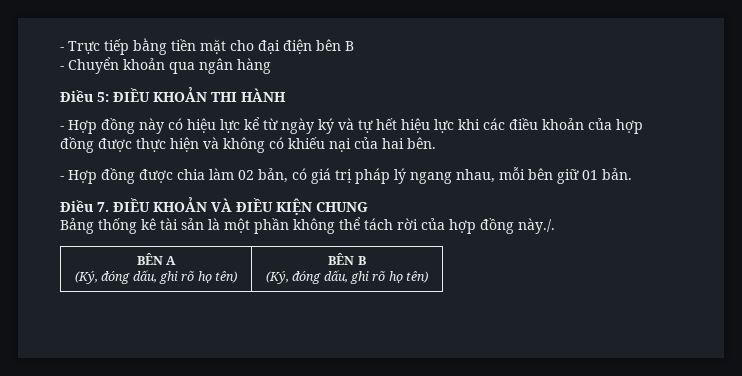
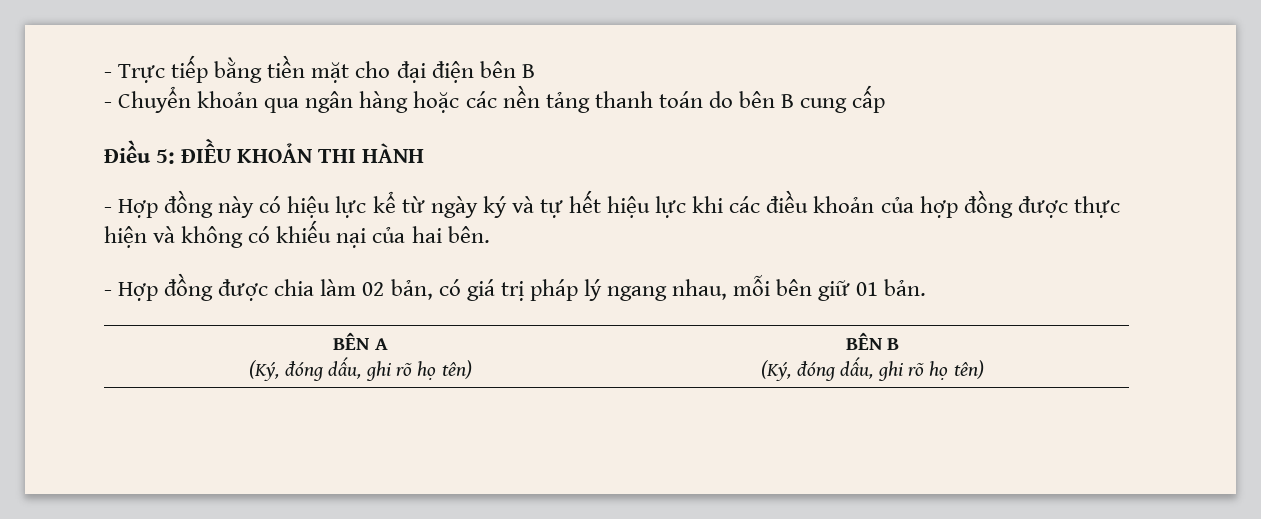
- - Chuyển khoản qua ngân hàng
+ - Chuyển khoản qua ngân hàng hoặc các nền tảng thanh toán do bên B cung cấp
- Điều 7. ĐIỀU KHOẢN VÀ ĐIỀU KIỆN CHUNG
- Bảng thống kê tài sản là một phần không thể tách rời của hợp đồng này./.

